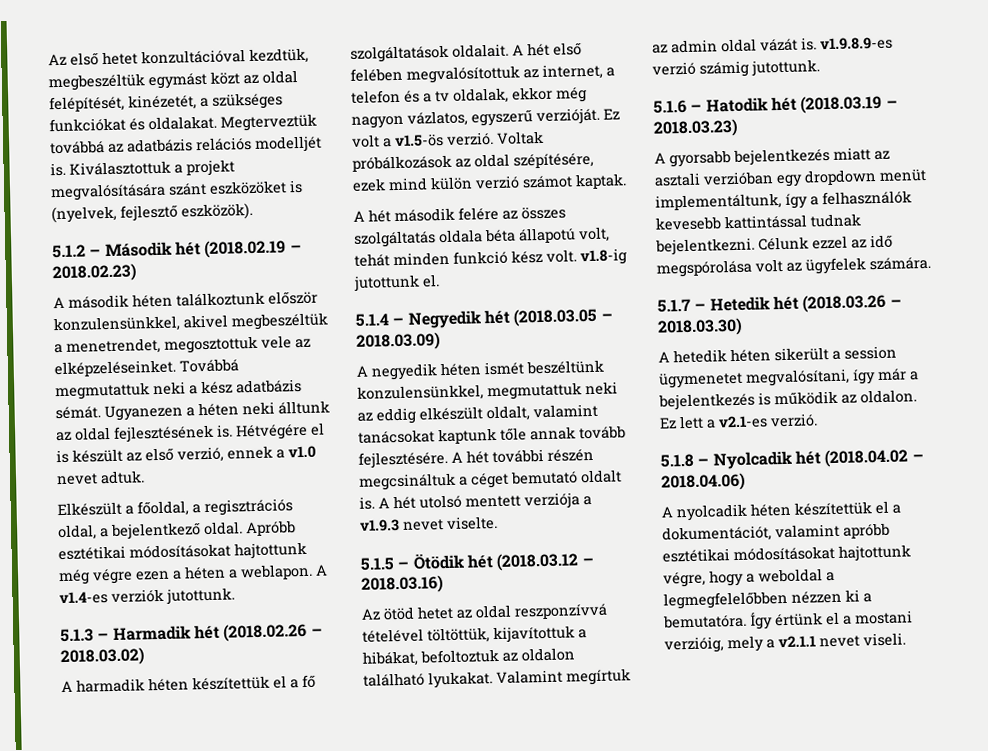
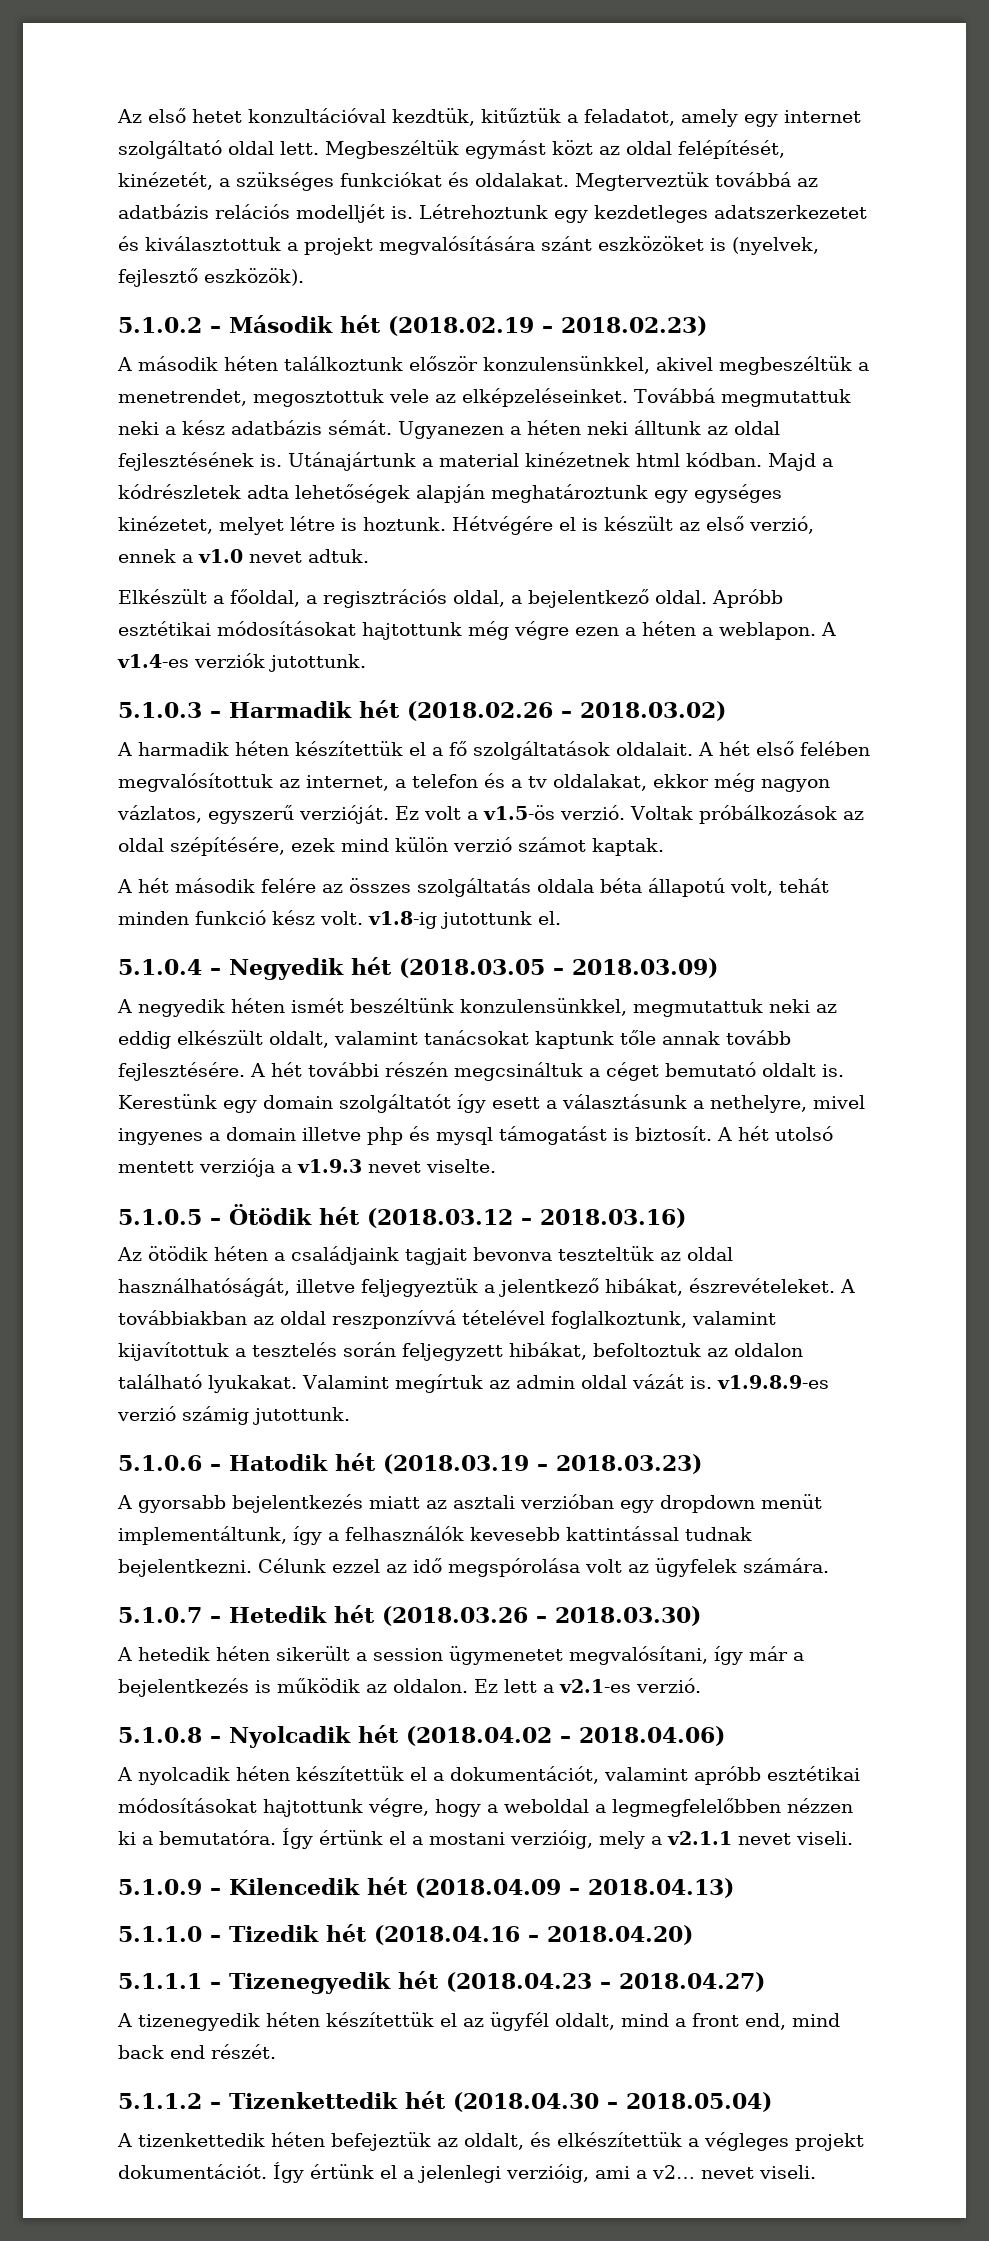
- Az első hetet konzultációval kezdtük, megbeszéltük egymást közt az oldal felépítését, kinézetét, a szükséges funkciókat és oldalakat.
+ Az első hetet konzultációval kezdtük, kitűztük a feladatot, amely egy internet szolgáltató oldal lett. Megbeszéltük egymást közt az oldal felépítését, kinézetét, a szükséges funkciókat és oldalakat.
- Kiválasztottuk a projekt megvalósítására szánt eszközöket is (nyelvek, fejlesztő eszközök).
+ Létrehoztunk egy kezdetleges adatszerkezetet és kiválasztottuk a projekt megvalósítására szánt eszközöket is (nyelvek, fejlesztő eszközök).
- 5.1.2 – Második hét (2018.02.19 – 2018.02.23)
+ 5.1.0.2 – Második hét (2018.02.19 – 2018.02.23)
+ Utánajártunk a material kinézetnek html kódban. Majd a kódrészletek adta lehetőségek alapján meghatároztunk egy egységes kinézetet, melyet létre is hoztunk.
- 5.1.3 – Harmadik hét (2018.02.26 – 2018.03.02)
+ 5.1.0.3 – Harmadik hét (2018.02.26 – 2018.03.02)
- A hét első felében megvalósítottuk az internet, a telefon és a tv oldalak, ekkor még nagyon vázlatos, egyszerű verzióját.
+ A hét első felében megvalósítottuk az internet, a telefon és a tv oldalakat, ekkor még nagyon vázlatos, egyszerű verzióját.
- 5.1.4 – Negyedik hét (2018.03.05 – 2018.03.09)
+ 5.1.0.4 – Negyedik hét (2018.03.05 – 2018.03.09)
+ Kerestünk egy domain szolgáltatót így esett a választásunk a nethelyre, mivel ingyenes a domain illetve php és mysql támogatást is biztosít.
- 5.1.5 – Ötödik hét (2018.03.12 – 2018.03.16)
+ 5.1.0.5 – Ötödik hét (2018.03.12 – 2018.03.16)
- Az ötöd hetet az oldal reszponzívvá tételével töltöttük, kijavítottuk a hibákat, befoltoztuk az oldalon található lyukakat.
+ Az ötödik héten a családjaink tagjait bevonva teszteltük az oldal használhatóságát, illetve feljegyeztük a jelentkező hibákat, észrevételeket. A továbbiakban az oldal reszponzívvá tételével foglalkoztunk, valamint kijavítottuk a tesztelés során feljegyzett hibákat, befoltoztuk az oldalon található lyukakat.
- 5.1.6 – Hatodik hét (2018.03.19 – 2018.03.23)
+ 5.1.0.6 – Hatodik hét (2018.03.19 – 2018.03.23)
- 5.1.7 – Hetedik hét (2018.03.26 – 2018.03.30)
+ 5.1.0.7 – Hetedik hét (2018.03.26 – 2018.03.30)
- 5.1.8 – Nyolcadik hét (2018.04.02 – 2018.04.06)
+ 5.1.0.8 – Nyolcadik hét (2018.04.02 – 2018.04.06)
+ 5.1.0.9 – Kilencedik hét (2018.04.09 – 2018.04.13)
+ 5.1.1.0 – Tizedik hét (2018.04.16 – 2018.04.20)
+ 5.1.1.1 – Tizenegyedik hét (2018.04.23 – 2018.04.27)
+ A tizenegyedik héten készítettük el az ügyfél oldalt, mind a front end, mind back end részét.
+ 5.1.1.2 – Tizenkettedik hét (2018.04.30 – 2018.05.04)
+ A tizenkettedik héten befejeztük az oldalt, és elkészítettük a végleges projekt dokumentációt. Így értünk el a jelenlegi verzióig, ami a v2… nevet viseli.

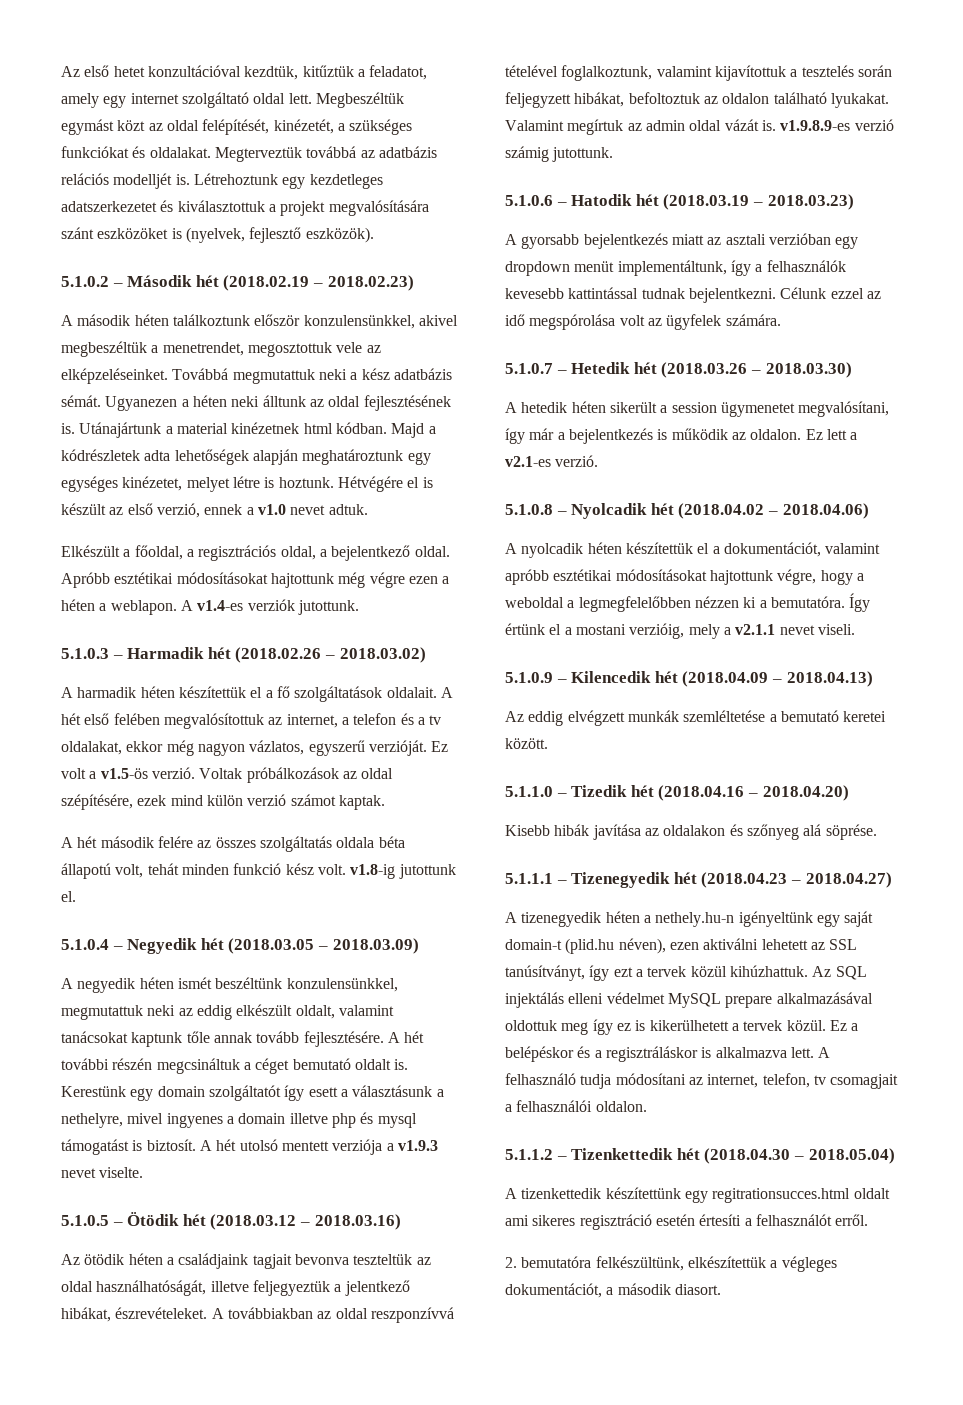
+ Az eddig elvégzett munkák szemléltetése a bemutató keretei között.
+ Kisebb hibák javítása az oldalakon és szőnyeg alá söprése.
- A tizenegyedik héten készítettük el az ügyfél oldalt, mind a front end, mind back end részét.
+ A tizenegyedik héten a nethely.hu-n igényeltünk egy saját domain-t (plid.hu néven), ezen aktiválni lehetett az SSL tanúsítványt, így ezt a tervek közül kihúzhattuk. Az SQL injektálás elleni védelmet MySQL prepare alkalmazásával oldottuk meg így ez is kikerülhetett a tervek közül. Ez a belépéskor és a regisztráláskor is alkalmazva lett. A felhasználó tudja módosítani az internet, telefon, tv csomagjait a felhasználói oldalon.
- A tizenkettedik héten befejeztük az oldalt, és elkészítettük a végleges projekt dokumentációt. Így értünk el a jelenlegi verzióig, ami a v2… nevet viseli.
+ A tizenkettedik készítettünk egy regitrationsucces.html oldalt ami sikeres regisztráció esetén értesíti a felhasználót erről.
+ 2. bemutatóra felkészültünk, elkészítettük a végleges dokumentációt, a második diasort.

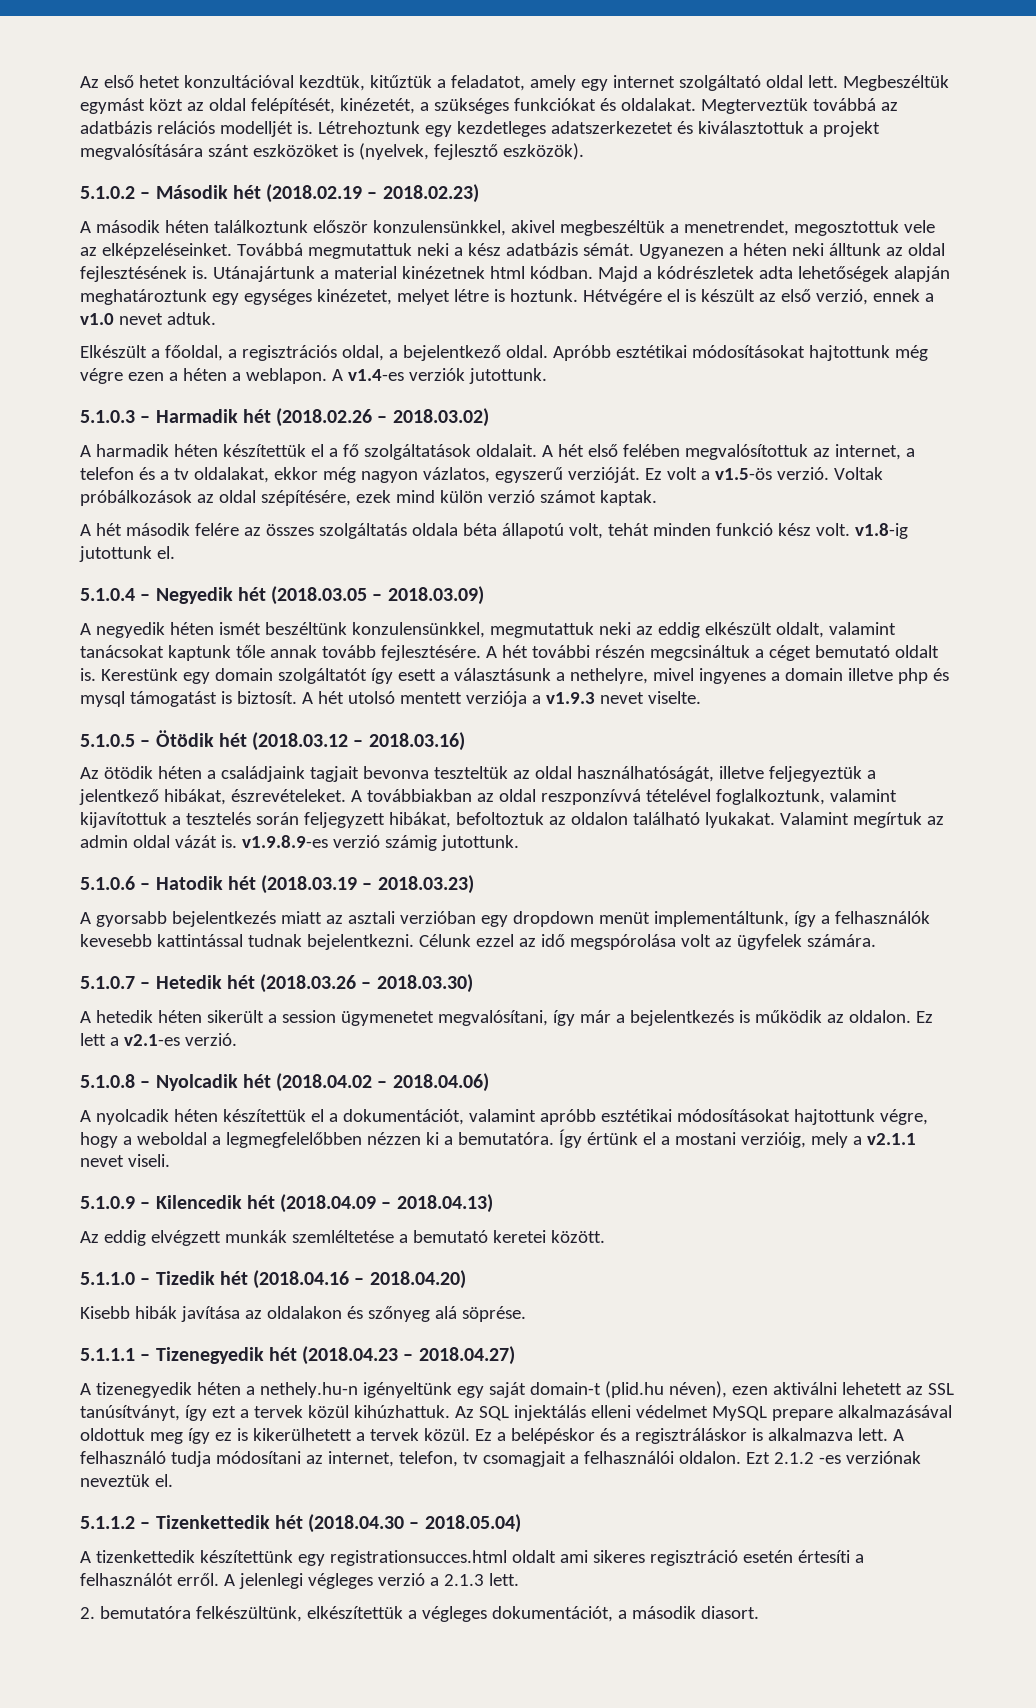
+ Ezt 2.1.2 -es verziónak neveztük el.
- A tizenkettedik készítettünk egy regitrationsucces.html oldalt ami sikeres regisztráció esetén értesíti a felhasználót erről.
+ A tizenkettedik készítettünk egy registrationsucces.html oldalt ami sikeres regisztráció esetén értesíti a felhasználót erről. A jelenlegi végleges verzió a 2.1.3 lett.

